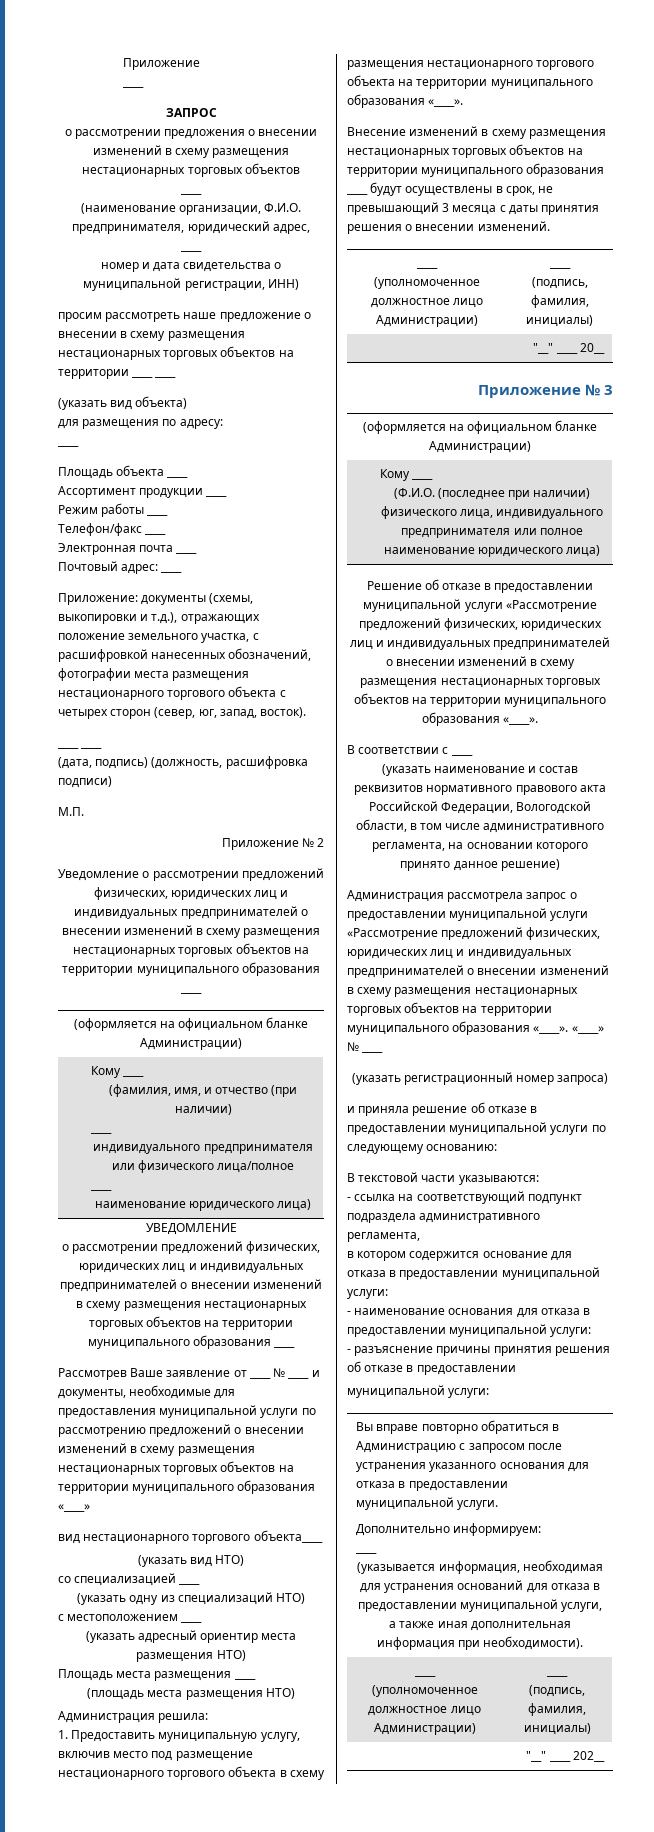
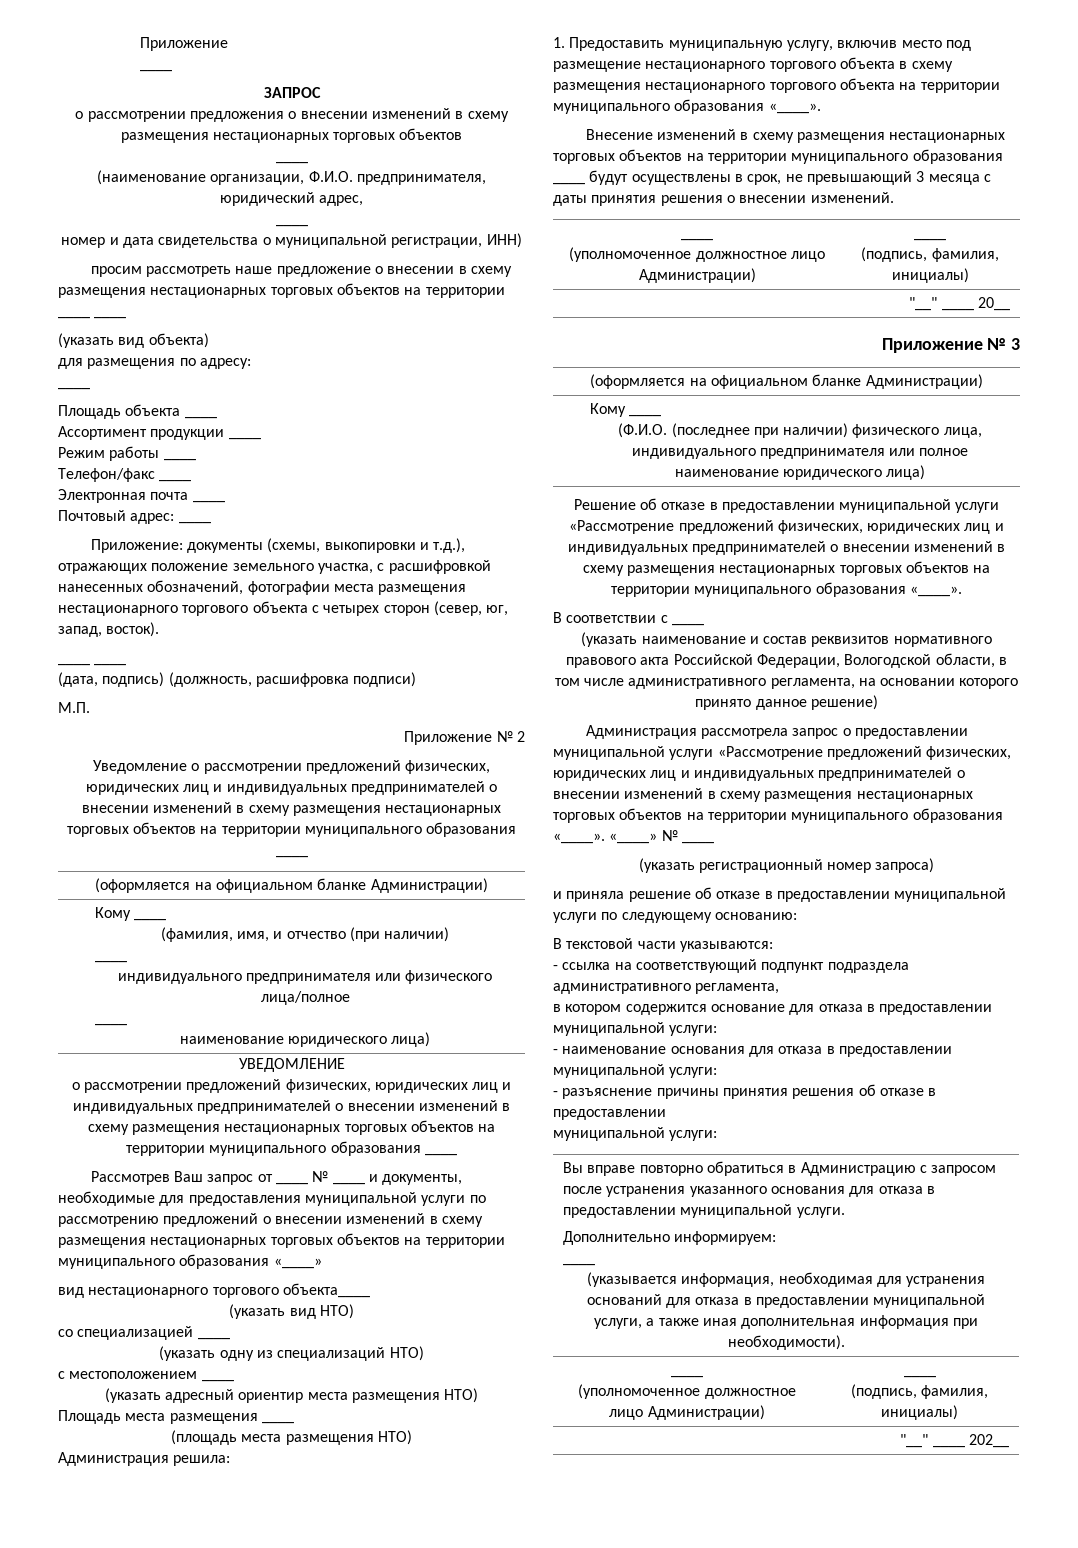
- Рассмотрев Ваше заявление от ____ № ____ и документы, необходимые для предоставления муниципальной услуги по рассмотрению предложений о внесении изменений в схему размещения нестационарных торговых объектов на территории муниципального образования «____»
+ Рассмотрев Ваш запрос от ____ № ____ и документы, необходимые для предоставления муниципальной услуги по рассмотрению предложений о внесении изменений в схему размещения нестационарных торговых объектов на территории муниципального образования «____»

